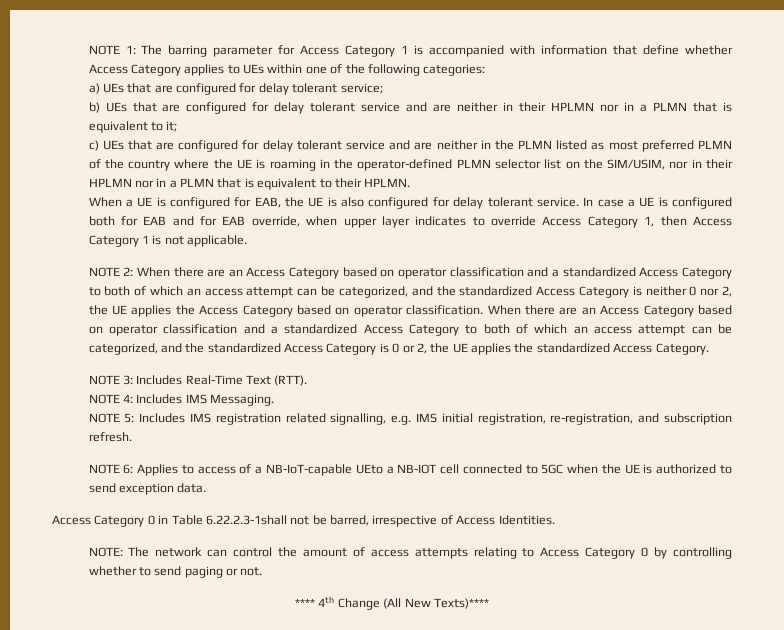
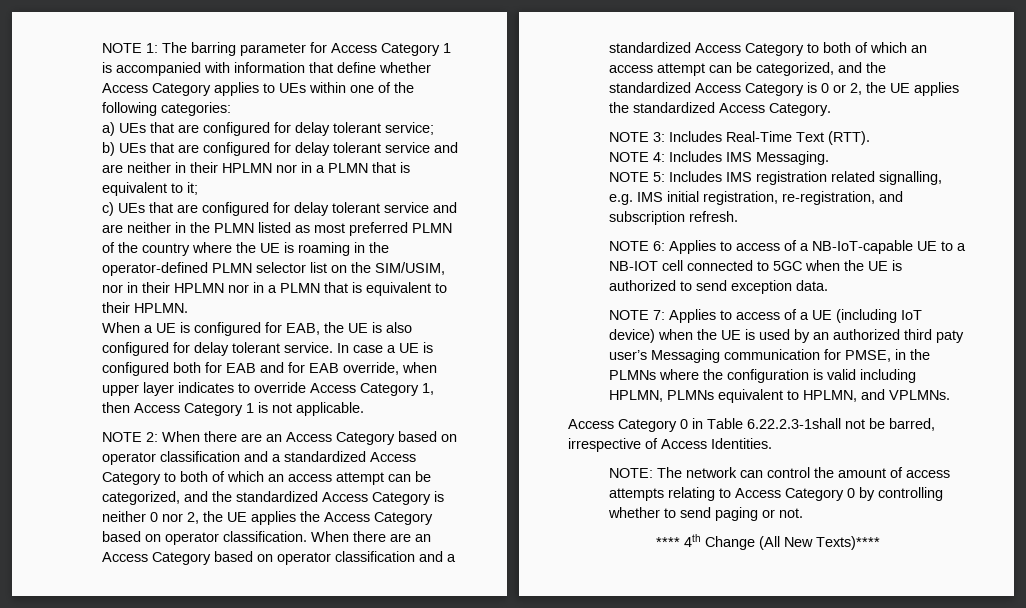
- NOTE 6: Applies to access of a NB-IoT-capable UEto a NB-IOT cell connected to 5GC when the UE is authorized to send exception data.
+ NOTE 6: Applies to access of a NB-IoT-capable UE to a NB-IOT cell connected to 5GC when the UE is authorized to send exception data.
+ NOTE 7: Applies to access of a UE (including IoT device) when the UE is used by an authorized third paty user’s Messaging communication for PMSE, in the PLMNs where the configuration is valid including HPLMN, PLMNs equivalent to HPLMN, and VPLMNs.

